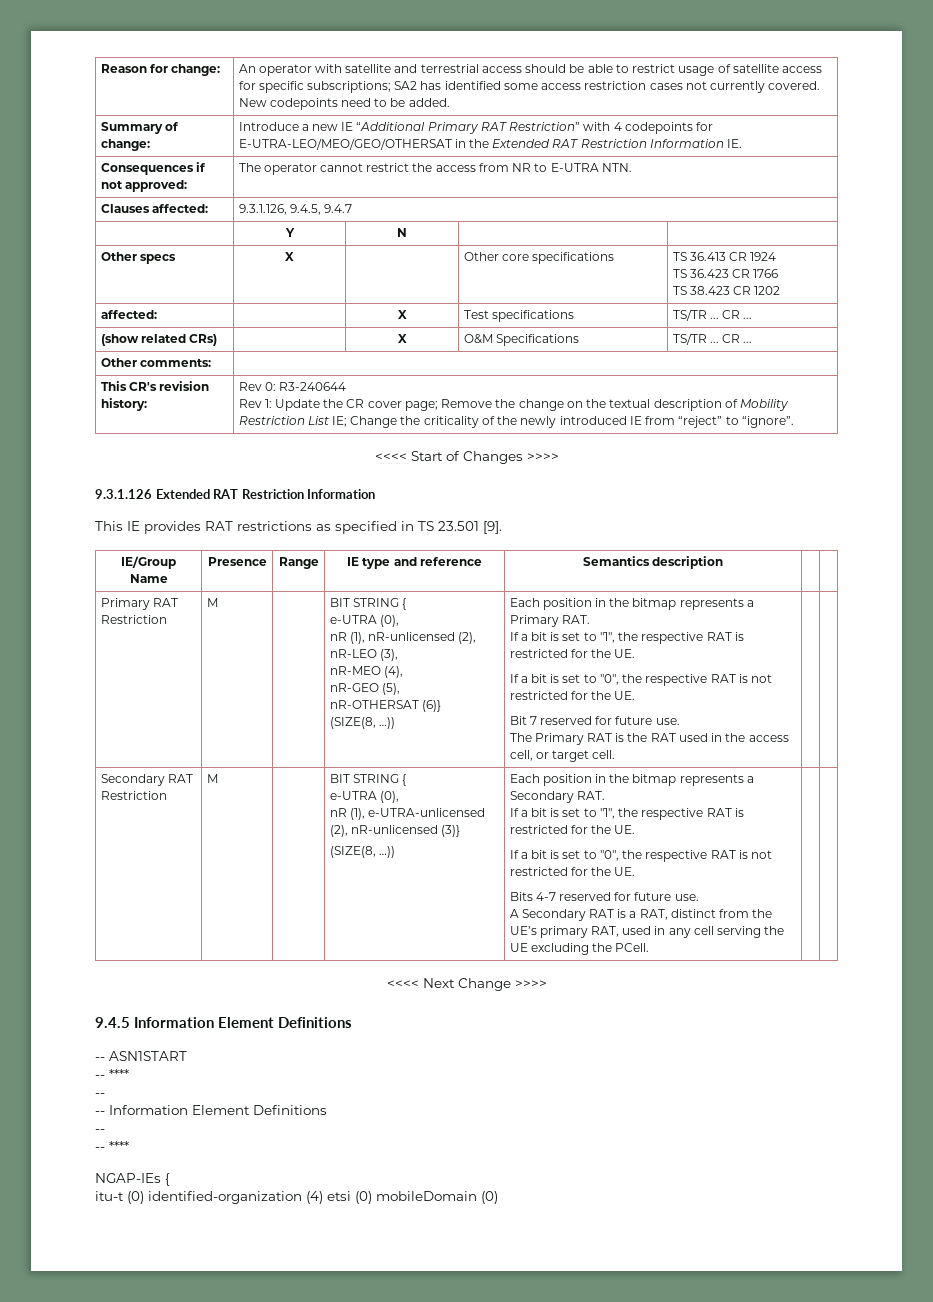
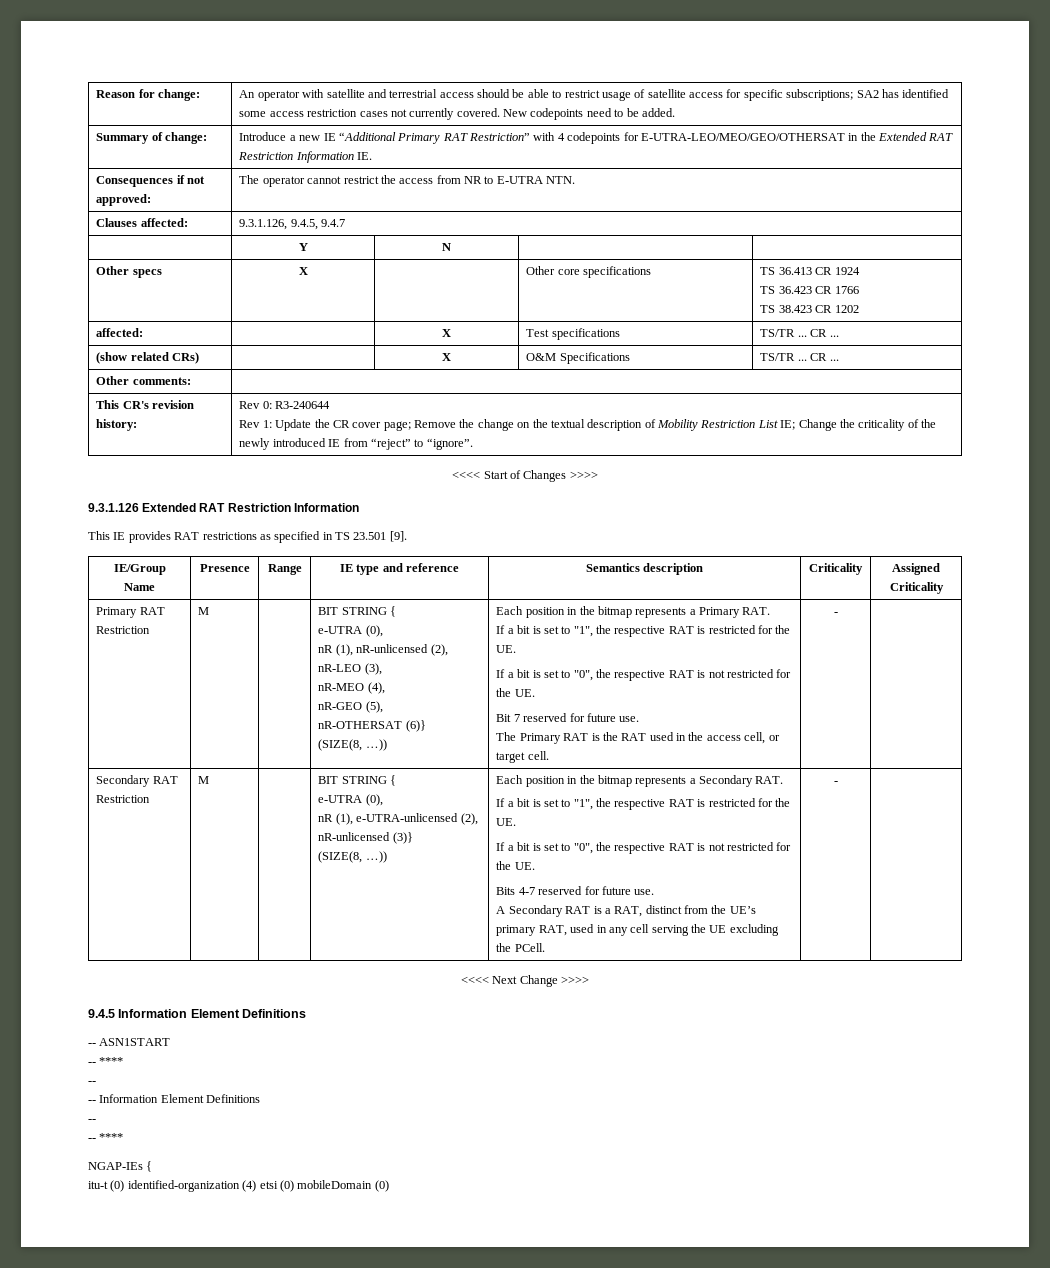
- IE/Group Name | Presence | Range | IE type and reference | Semantics description | |
+ IE/Group Name | Presence | Range | IE type and reference | Semantics description | Criticality | Assigned Criticality
- The Primary RAT is the RAT used in the access cell, or target cell.
+ The Primary RAT is the RAT used in the access cell, or target cell. | -
- A Secondary RAT is a RAT, distinct from the UE’s primary RAT, used in any cell serving the UE excluding the PCell.
+ A Secondary RAT is a RAT, distinct from the UE’s primary RAT, used in any cell serving the UE excluding the PCell. | -

